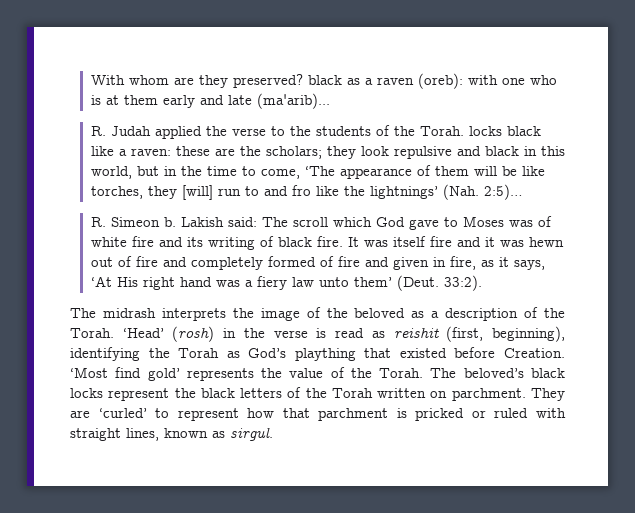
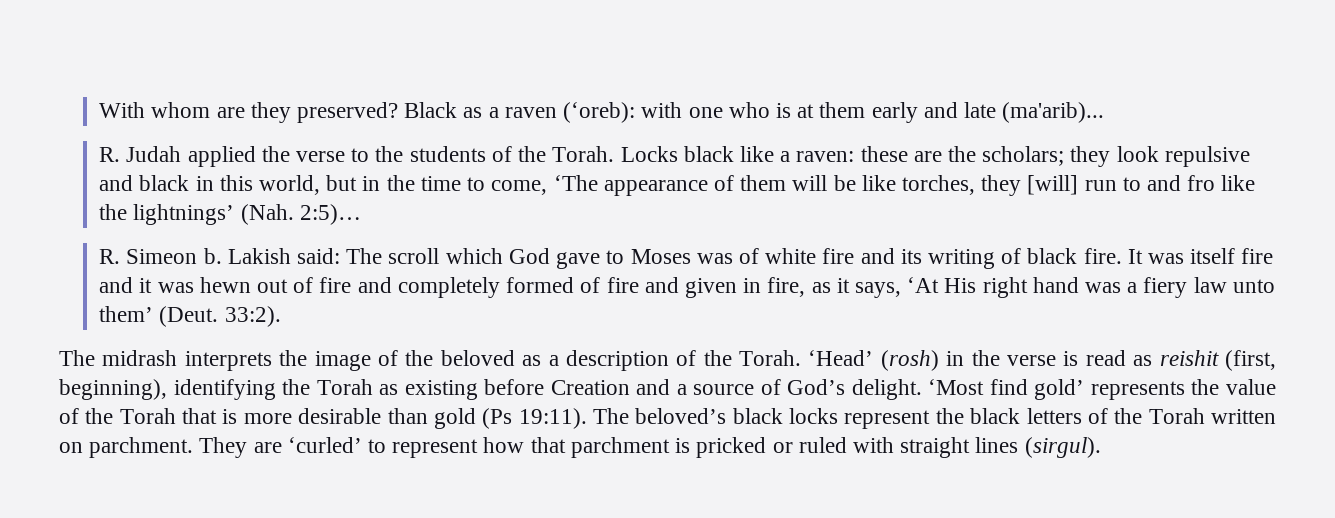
- With whom are they preserved? black as a raven (oreb): with one who is at them early and late (ma'arib)...
+ With whom are they preserved? Black as a raven (‘oreb): with one who is at them early and late (ma'arib)...
- R. Judah applied the verse to the students of the Torah. locks black like a raven: these are the scholars; they look repulsive and black in this world, but in the time to come, ‘The appearance of them will be like torches, they [will] run to and fro like the lightnings’ (Nah. 2:5)…
+ R. Judah applied the verse to the students of the Torah. Locks black like a raven: these are the scholars; they look repulsive and black in this world, but in the time to come, ‘The appearance of them will be like torches, they [will] run to and fro like the lightnings’ (Nah. 2:5)…
- ‘Head’ (rosh) in the verse is read as reishit (first, beginning), identifying the Torah as God’s plaything that existed before Creation.
+ ‘Head’ (rosh) in the verse is read as reishit (first, beginning), identifying the Torah as existing before Creation and a source of God’s delight.
- ‘Most find gold’ represents the value of the Torah.
+ ‘Most find gold’ represents the value of the Torah that is more desirable than gold (Ps 19:11).
- They are ‘curled’ to represent how that parchment is pricked or ruled with straight lines, known as sirgul.
+ They are ‘curled’ to represent how that parchment is pricked or ruled with straight lines (sirgul).

